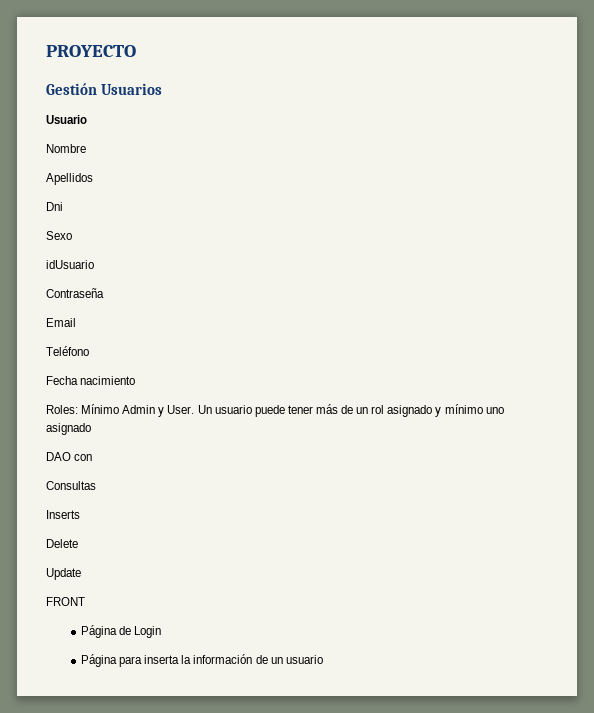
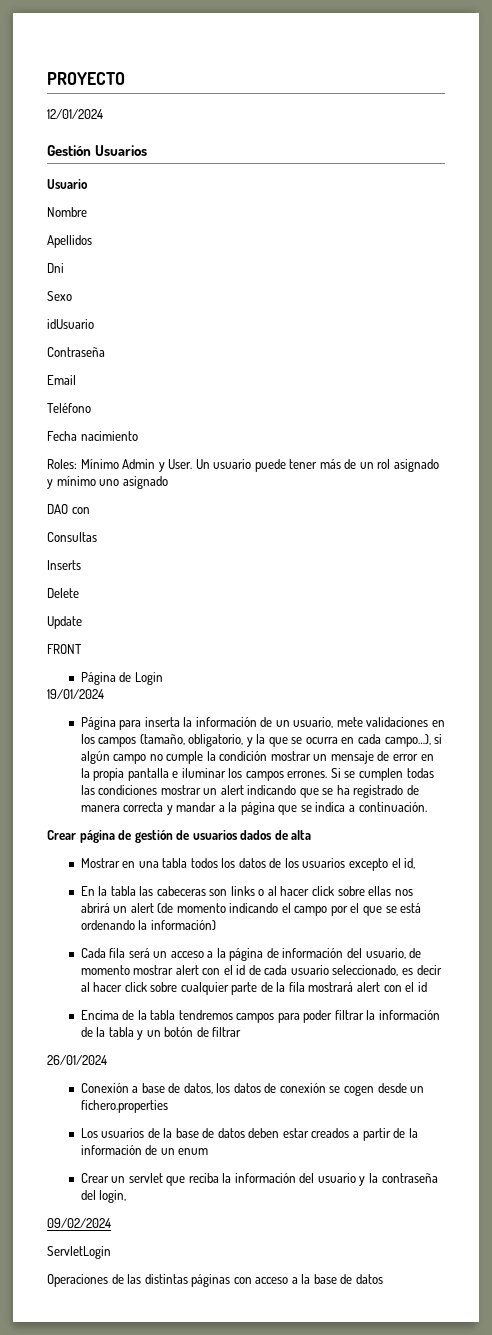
+ 12/01/2024
+ 19/01/2024
- Página para inserta la información de un usuario
+ Página para inserta la información de un usuario, mete validaciones en los campos (tamaño, obligatorio, y la que se ocurra en cada campo…), si algún campo no cumple la condición mostrar un mensaje de error en la propia pantalla e iluminar los campos errones. Si se cumplen todas las condiciones mostrar un alert indicando que se ha registrado de manera correcta y mandar a la página que se indica a continuación.
+ Crear página de gestión de usuarios dados de alta
+ Mostrar en una tabla todos los datos de los usuarios excepto el id,
+ En la tabla las cabeceras son links o al hacer click sobre ellas nos abrirá un alert (de momento indicando el campo por el que se está ordenando la información)
+ Cada fila será un acceso a la página de información del usuario, de momento mostrar alert con el id de cada usuario seleccionado, es decir al hacer click sobre cualquier parte de la fila mostrará alert con el id
+ Encima de la tabla tendremos campos para poder filtrar la información de la tabla y un botón de filtrar
+ 26/01/2024
+ Conexión a base de datos, los datos de conexión se cogen desde un fichero.properties
+ Los usuarios de la base de datos deben estar creados a partir de la información de un enum
+ Crear un servlet que reciba la información del usuario y la contraseña del login,
+ 09/02/2024
+ ServletLogin
+ Operaciones de las distintas páginas con acceso a la base de datos

